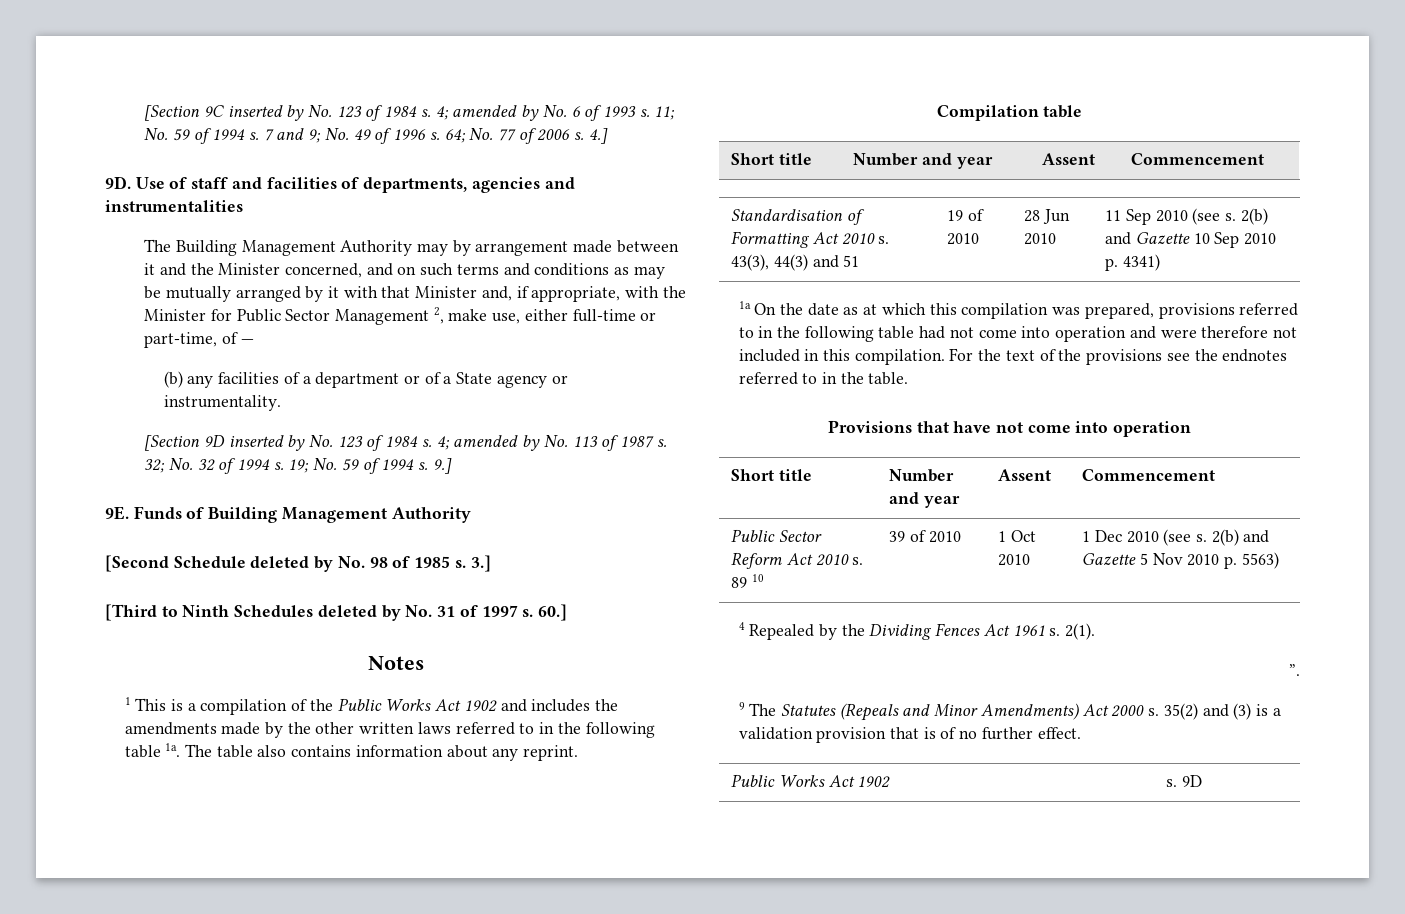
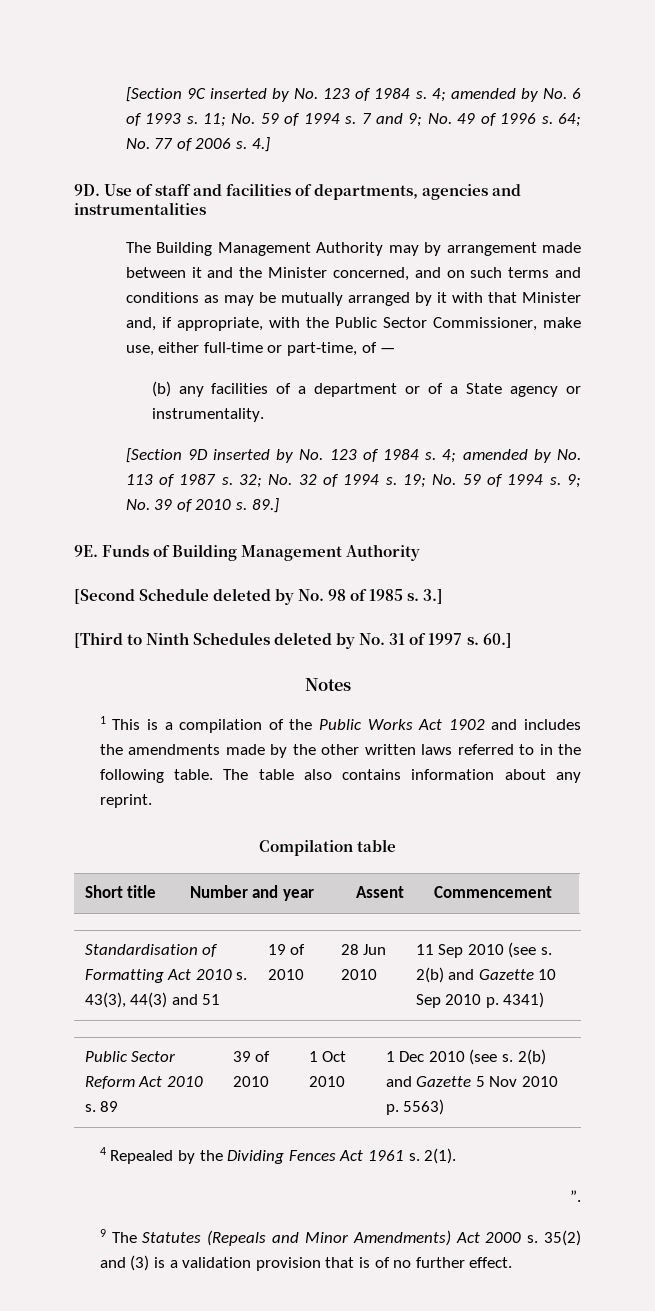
- The Building Management Authority may by arrangement made between it and the Minister concerned, and on such terms and conditions as may be mutually arranged by it with that Minister and, if appropriate, with the Minister for Public Sector Management 2, make use, either full-time or part-time, of —
+ The Building Management Authority may by arrangement made between it and the Minister concerned, and on such terms and conditions as may be mutually arranged by it with that Minister and, if appropriate, with the Public Sector Commissioner, make use, either full-time or part-time, of —
- 9.]
+ 9; No. 39 of 2010 s. 89.]
- 1 This is a compilation of the Public Works Act 1902 and includes the amendments made by the other written laws referred to in the following table 1a.
+ 1 This is a compilation of the Public Works Act 1902 and includes the amendments made by the other written laws referred to in the following table.
- 1a On the date as at which this compilation was prepared, provisions referred to in the following table had not come into operation and were therefore not included in this compilation. For the text of the provisions see the endnotes referred to in the table.
- Provisions that have not come into operation
- Short title | Number and year | Assent | Commencement
- Public Sector Reform Act 2010 s. 89 10 | 39 of 2010 | 1 Oct 2010 | 1 Dec 2010 (see s. 2(b) and Gazette 5 Nov 2010 p. 5563)
+ Public Sector Reform Act 2010 s. 89 | 39 of 2010 | 1 Oct 2010 | 1 Dec 2010 (see s. 2(b) and Gazette 5 Nov 2010 p. 5563)
- Public Works Act 1902 | s. 9D

